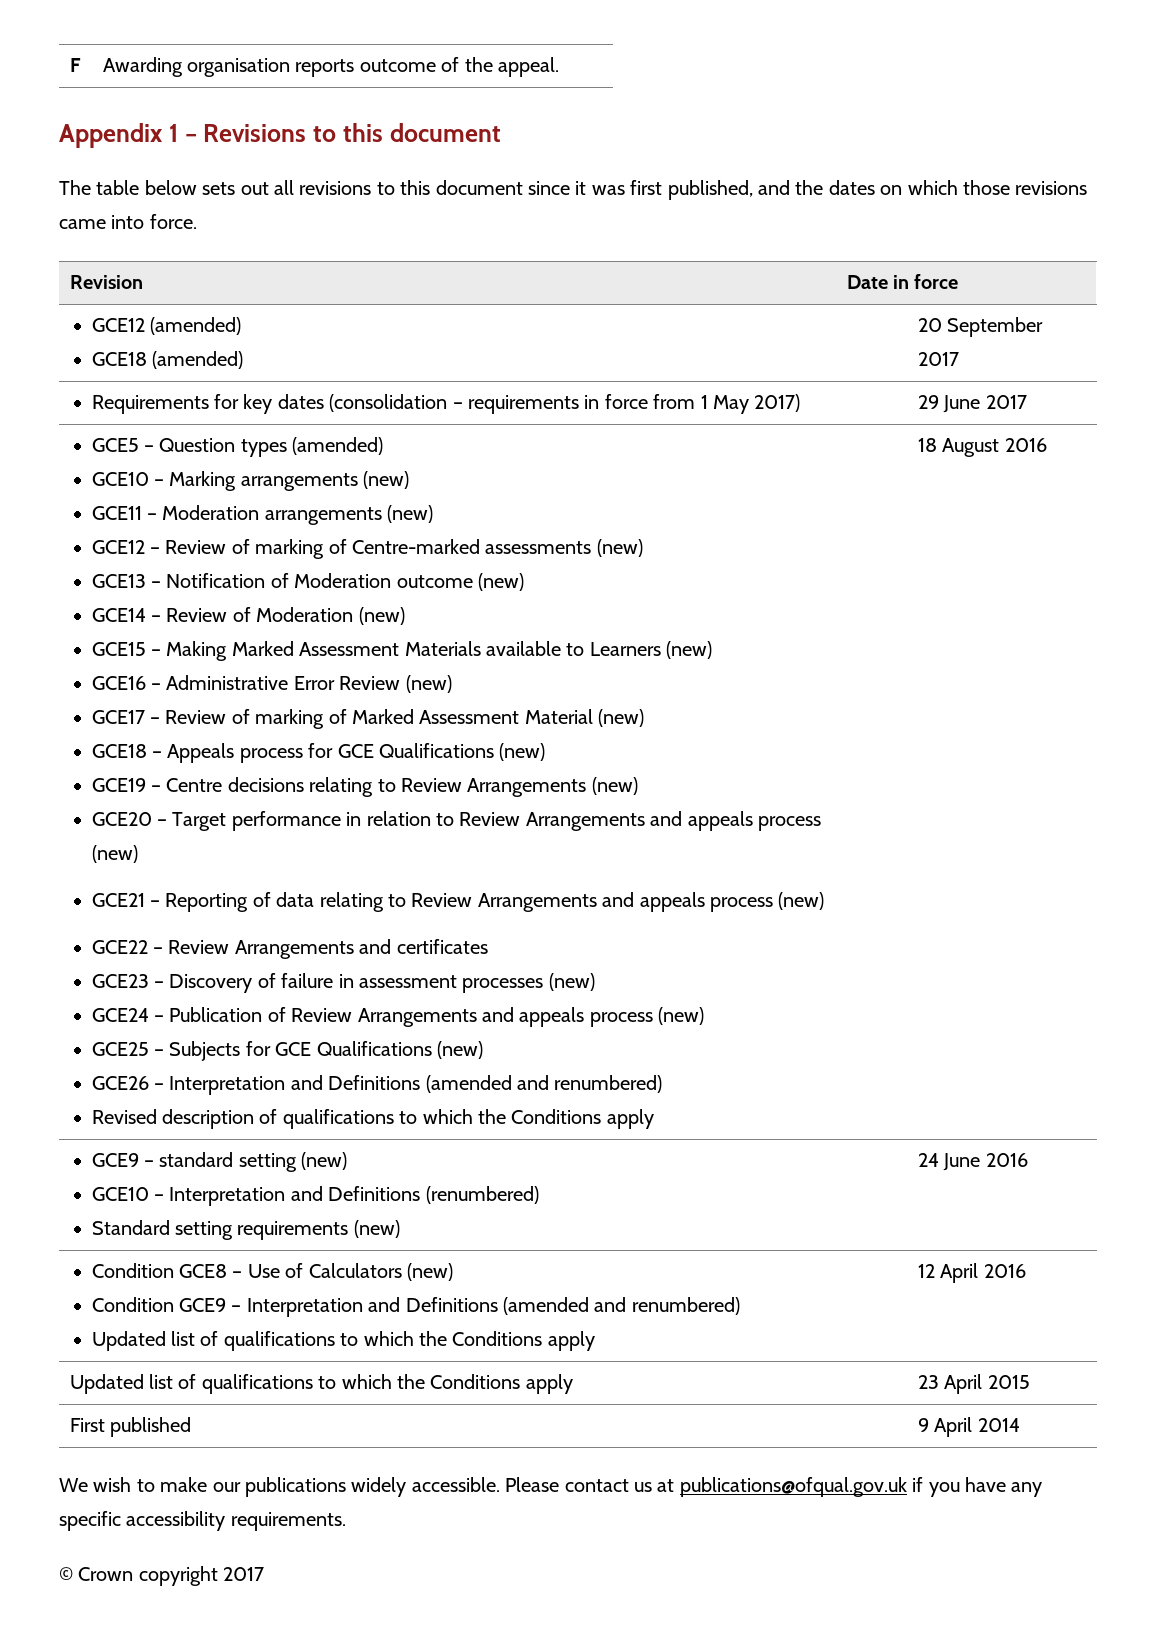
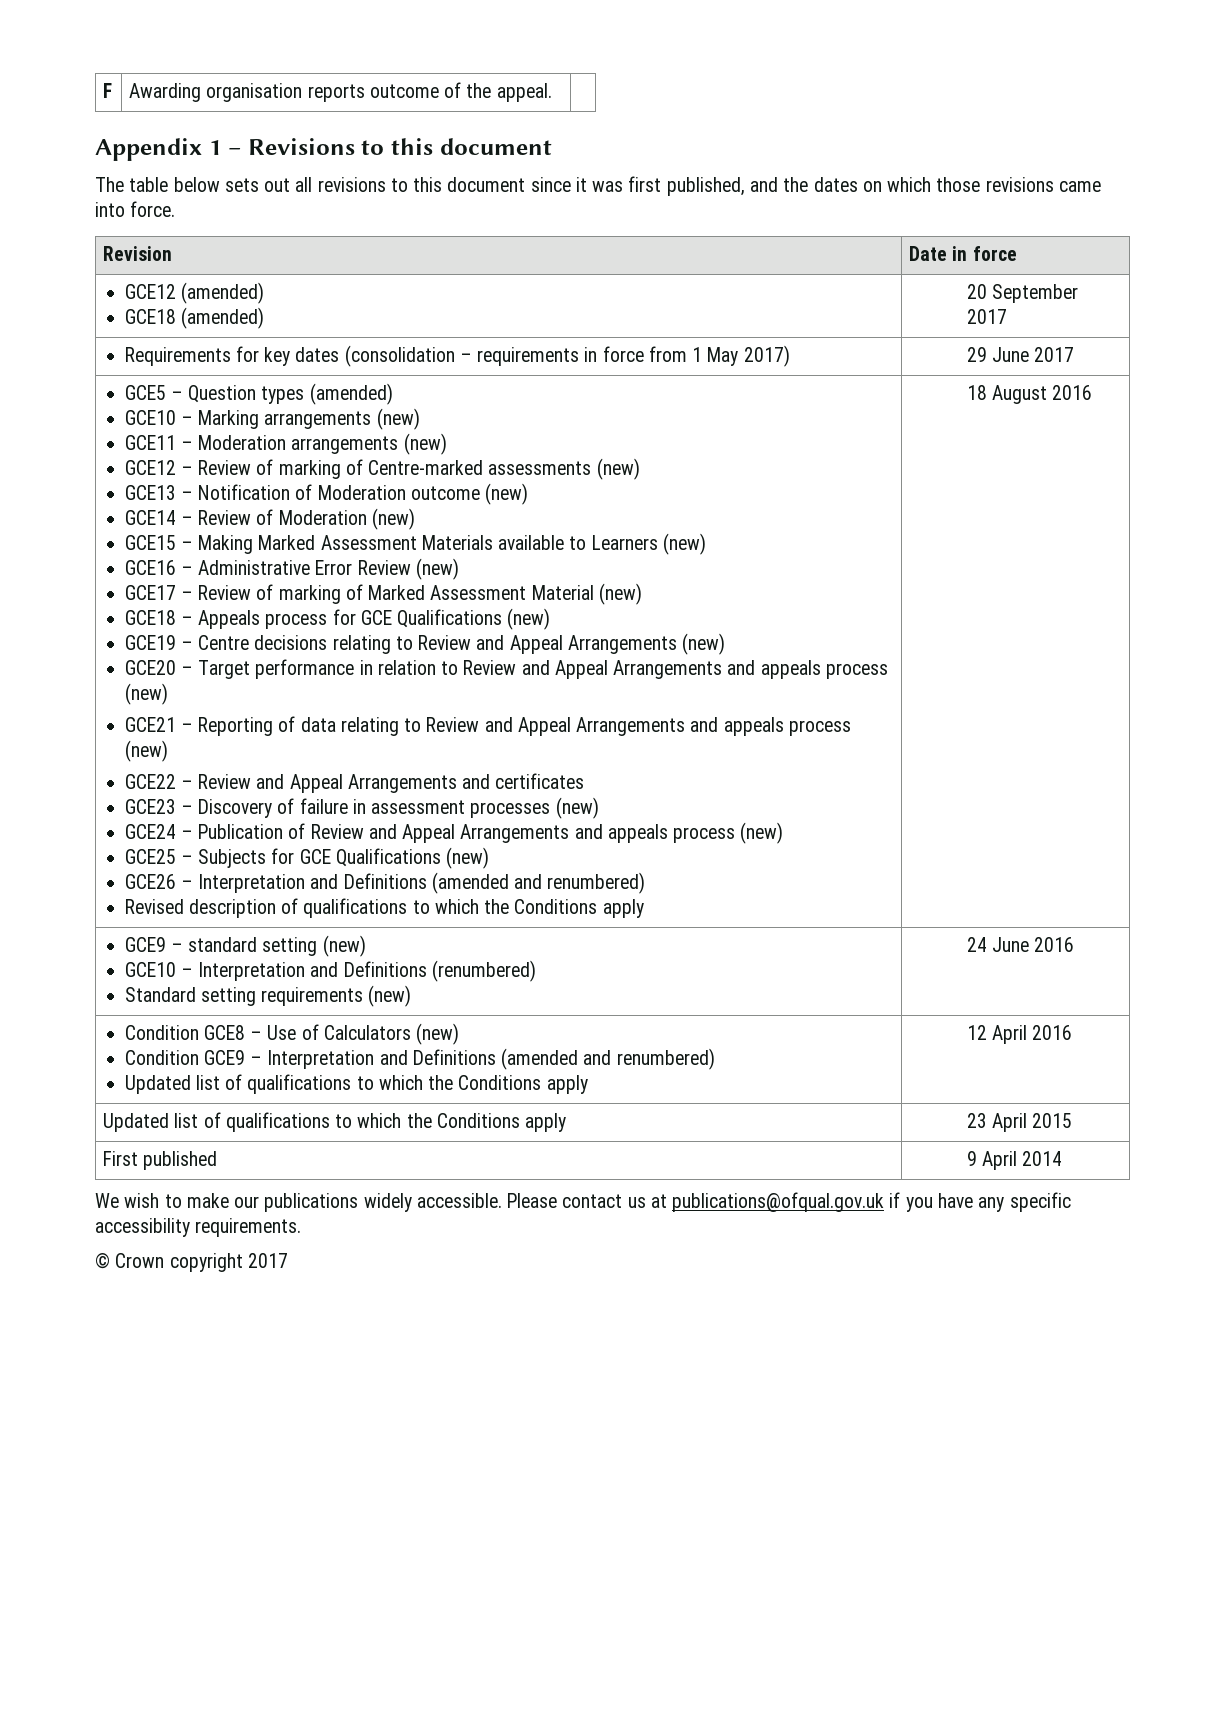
- GCE19 – Centre decisions relating to Review Arrangements (new)
+ GCE19 – Centre decisions relating to Review and Appeal Arrangements (new)
- GCE20 – Target performance in relation to Review Arrangements and appeals process (new)
+ GCE20 – Target performance in relation to Review and Appeal Arrangements and appeals process (new)
- GCE21 – Reporting of data relating to Review Arrangements and appeals process (new)
+ GCE21 – Reporting of data relating to Review and Appeal Arrangements and appeals process (new)
- GCE22 – Review Arrangements and certificates
+ GCE22 – Review and Appeal Arrangements and certificates
- GCE24 – Publication of Review Arrangements and appeals process (new)
+ GCE24 – Publication of Review and Appeal Arrangements and appeals process (new)

